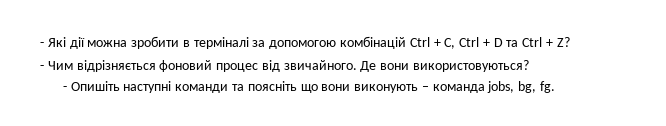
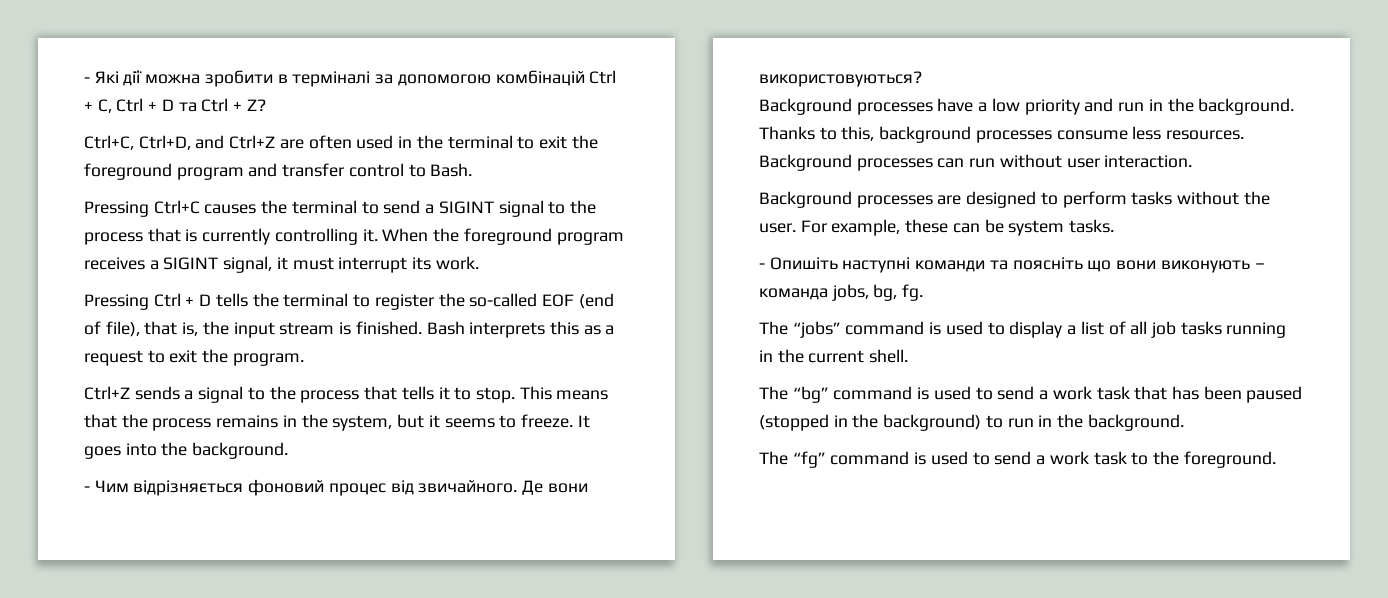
+ Ctrl+C, Ctrl+D, and Ctrl+Z are often used in the terminal to exit the foreground program and transfer control to Bash.
+ Pressing Ctrl+C causes the terminal to send a SIGINT signal to the process that is currently controlling it. When the foreground program receives a SIGINT signal, it must interrupt its work.
+ Pressing Ctrl + D tells the terminal to register the so-called EOF (end of file), that is, the input stream is finished. Bash interprets this as a request to exit the program.
+ Ctrl+Z sends a signal to the process that tells it to stop. This means that the process remains in the system, but it seems to freeze. It goes into the background.
+ Background processes have a low priority and run in the background. Thanks to this, background processes consume less resources. Background processes can run without user interaction.
+ Background processes are designed to perform tasks without the user. For example, these can be system tasks.
+ The “jobs” command is used to display a list of all job tasks running in the current shell.
+ The “bg” command is used to send a work task that has been paused (stopped in the background) to run in the background.
+ The “fg” command is used to send a work task to the foreground.

